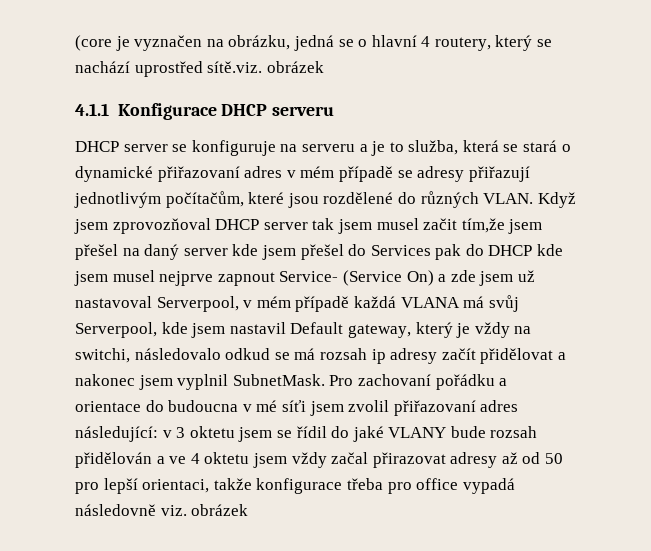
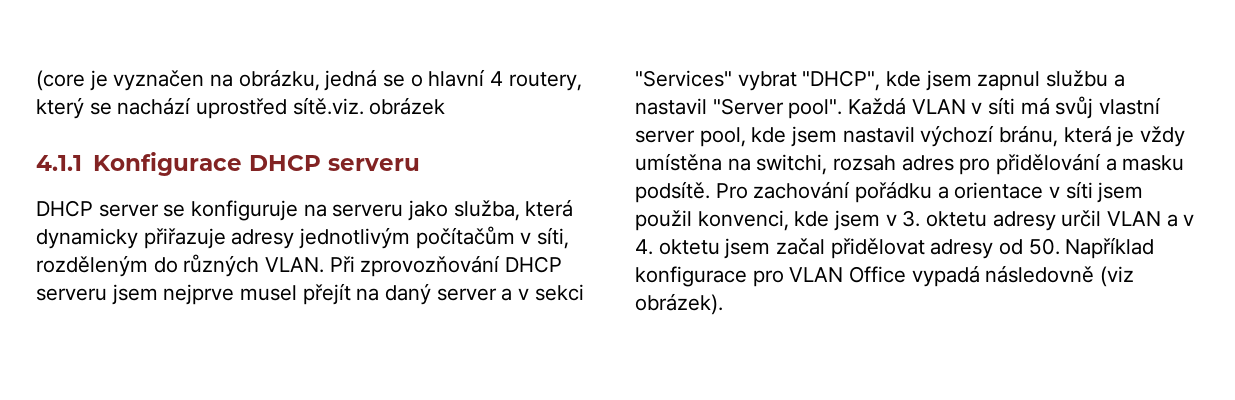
- DHCP server se konfiguruje na serveru a je to služba, která se stará o dynamické přiřazovaní adres v mém případě se adresy přiřazují jednotlivým počítačům, které jsou rozdělené do různých VLAN. Když jsem zprovozňoval DHCP server tak jsem musel začit tím,že jsem přešel na daný server kde jsem přešel do Services pak do DHCP kde jsem musel nejprve zapnout Service- (Service On) a zde jsem už nastavoval Serverpool, v mém případě každá VLANA má svůj Serverpool, kde jsem nastavil Default gateway, který je vždy na switchi, následovalo odkud se má rozsah ip adresy začít přidělovat a nakonec jsem vyplnil SubnetMask. Pro zachovaní pořádku a orientace do budoucna v mé síťi jsem zvolil přiřazovaní adres následující: v 3 oktetu jsem se řídil do jaké VLANY bude rozsah přidělován a ve 4 oktetu jsem vždy začal přirazovat adresy až od 50 pro lepší orientaci, takže konfigurace třeba pro office vypadá následovně viz. obrázek
+ DHCP server se konfiguruje na serveru jako služba, která dynamicky přiřazuje adresy jednotlivým počítačům v síti, rozděleným do různých VLAN. Při zprovozňování DHCP serveru jsem nejprve musel přejít na daný server a v sekci "Services" vybrat "DHCP", kde jsem zapnul službu a nastavil "Server pool". Každá VLAN v síti má svůj vlastní server pool, kde jsem nastavil výchozí bránu, která je vždy umístěna na switchi, rozsah adres pro přidělování a masku podsítě. Pro zachování pořádku a orientace v síti jsem použil konvenci, kde jsem v 3. oktetu adresy určil VLAN a v 4. oktetu jsem začal přidělovat adresy od 50. Například konfigurace pro VLAN Office vypadá následovně (viz obrázek).

